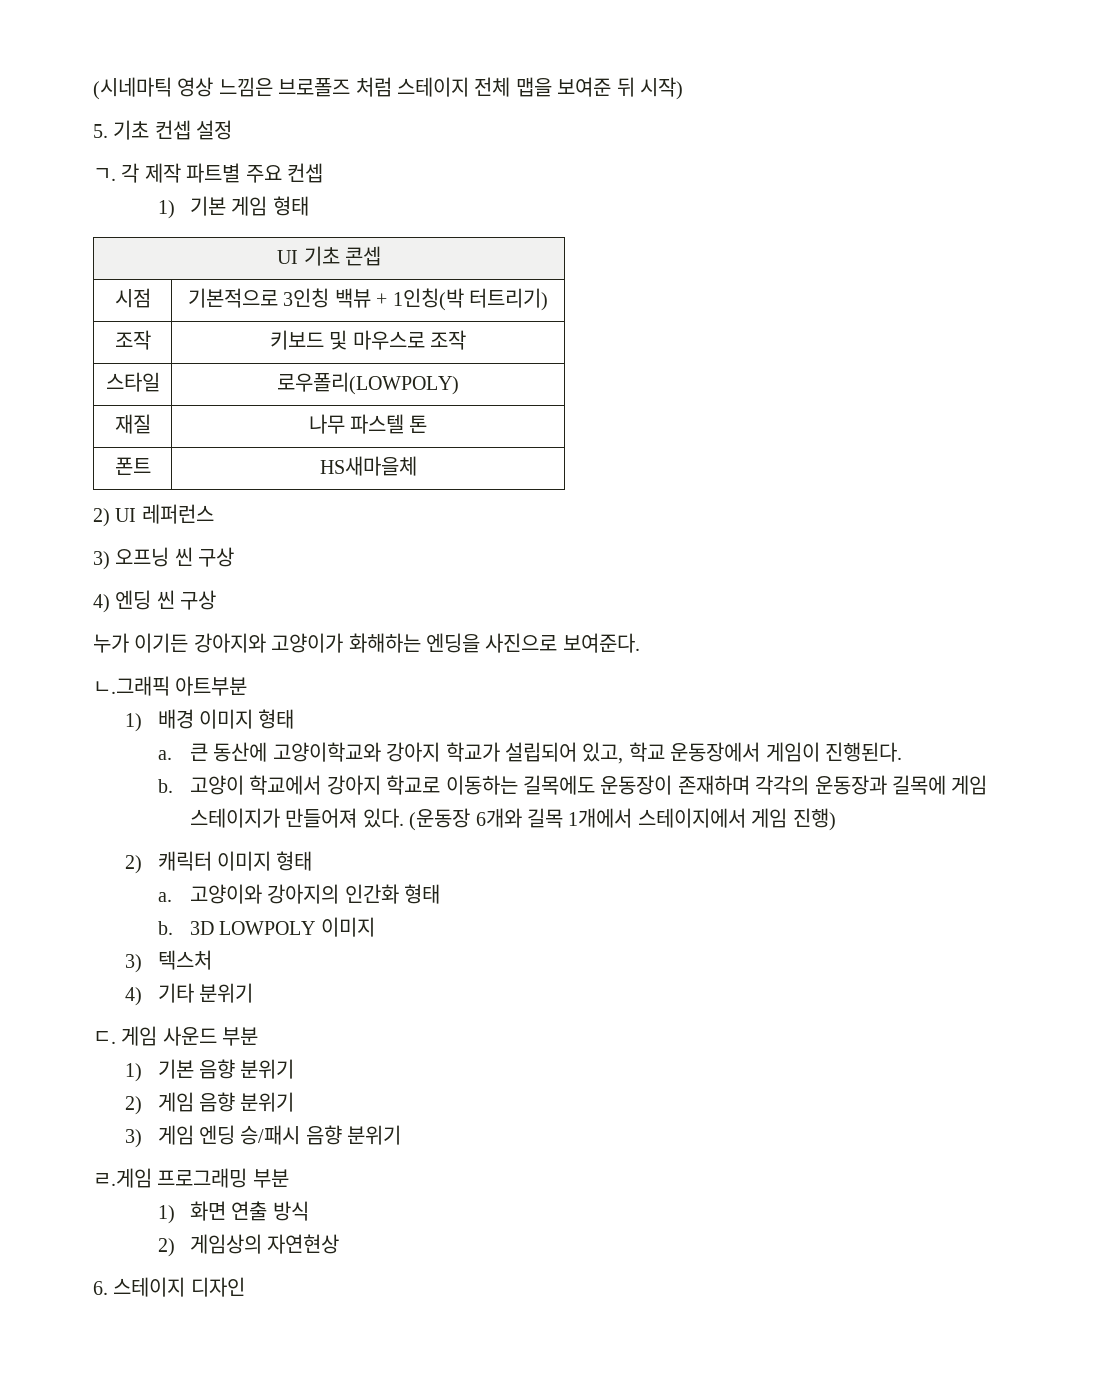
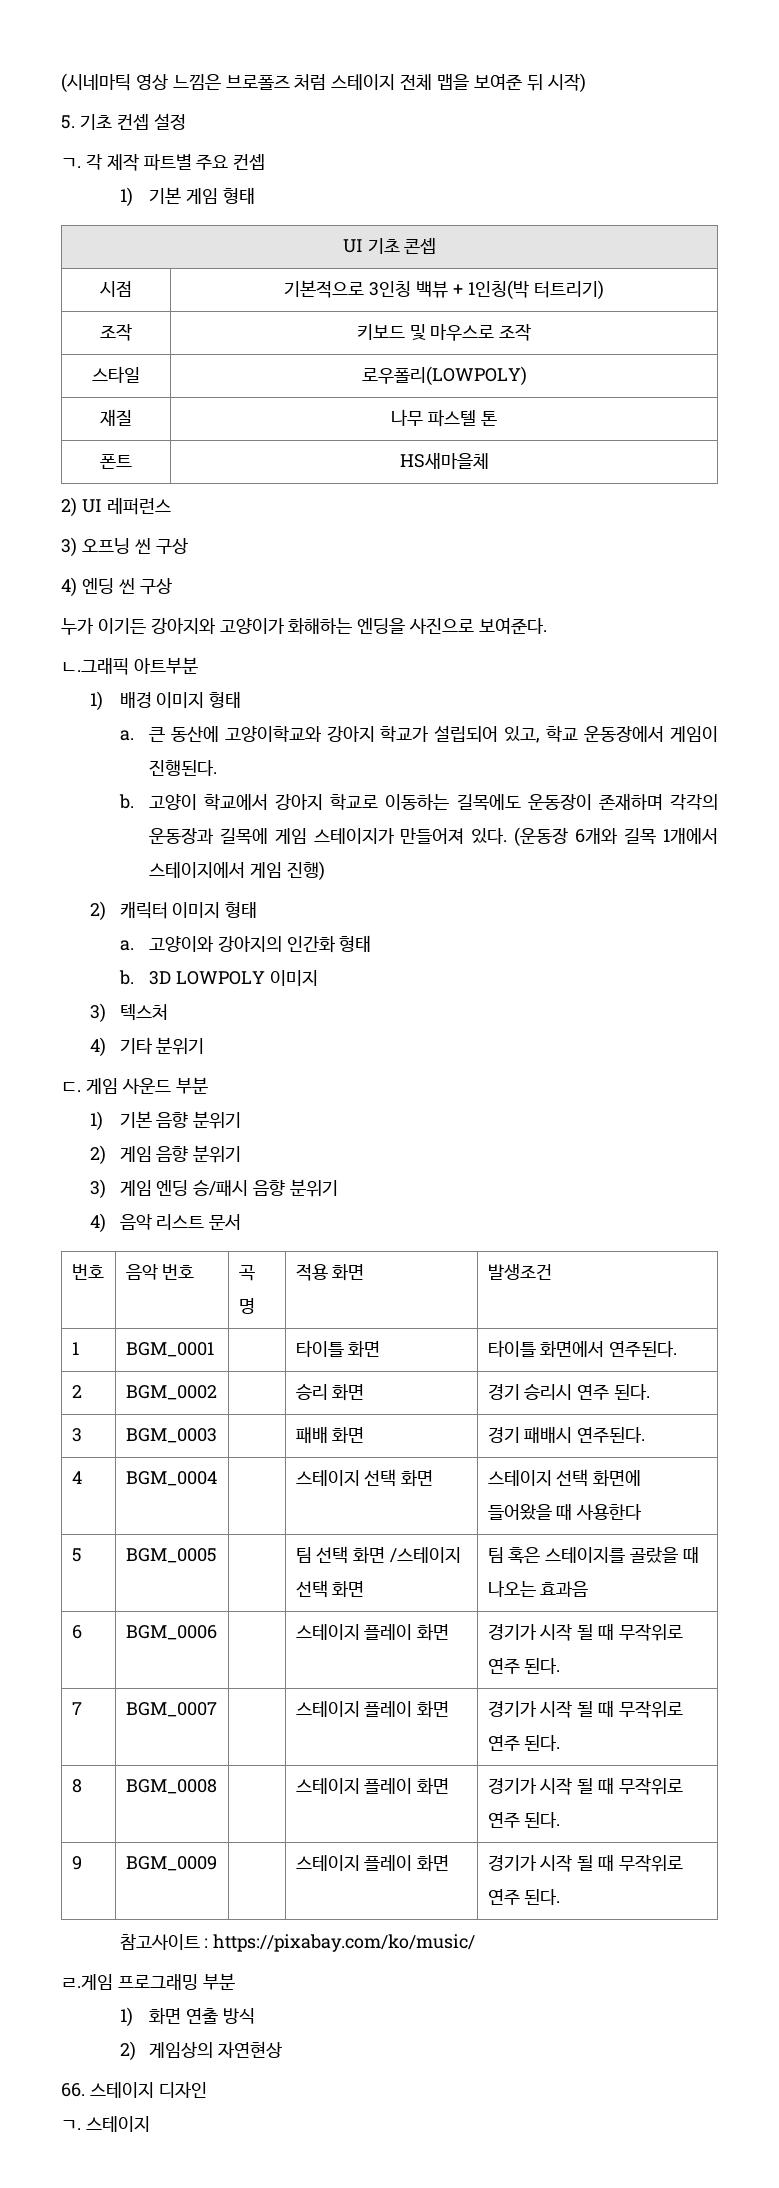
+ 4) 음악 리스트 문서
+ 번호 | 음악 번호 | 곡 명 | 적용 화면 | 발생조건
+ 1 | BGM_0001 | | 타이틀 화면 | 타이틀 화면에서 연주된다.
+ 2 | BGM_0002 | | 승리 화면 | 경기 승리시 연주 된다.
+ 3 | BGM_0003 | | 패배 화면 | 경기 패배시 연주된다.
+ 4 | BGM_0004 | | 스테이지 선택 화면 | 스테이지 선택 화면에 들어왔을 때 사용한다
+ 5 | BGM_0005 | | 팀 선택 화면 /스테이지 선택 화면 | 팀 혹은 스테이지를 골랐을 때 나오는 효과음
+ 6 | BGM_0006 | | 스테이지 플레이 화면 | 경기가 시작 될 때 무작위로 연주 된다.
+ 7 | BGM_0007 | | 스테이지 플레이 화면 | 경기가 시작 될 때 무작위로 연주 된다.
+ 8 | BGM_0008 | | 스테이지 플레이 화면 | 경기가 시작 될 때 무작위로 연주 된다.
+ 9 | BGM_0009 | | 스테이지 플레이 화면 | 경기가 시작 될 때 무작위로 연주 된다.
+ 참고사이트 : https://pixabay.com/ko/music/
- 6. 스테이지 디자인
+ 66. 스테이지 디자인
+ ㄱ. 스테이지

